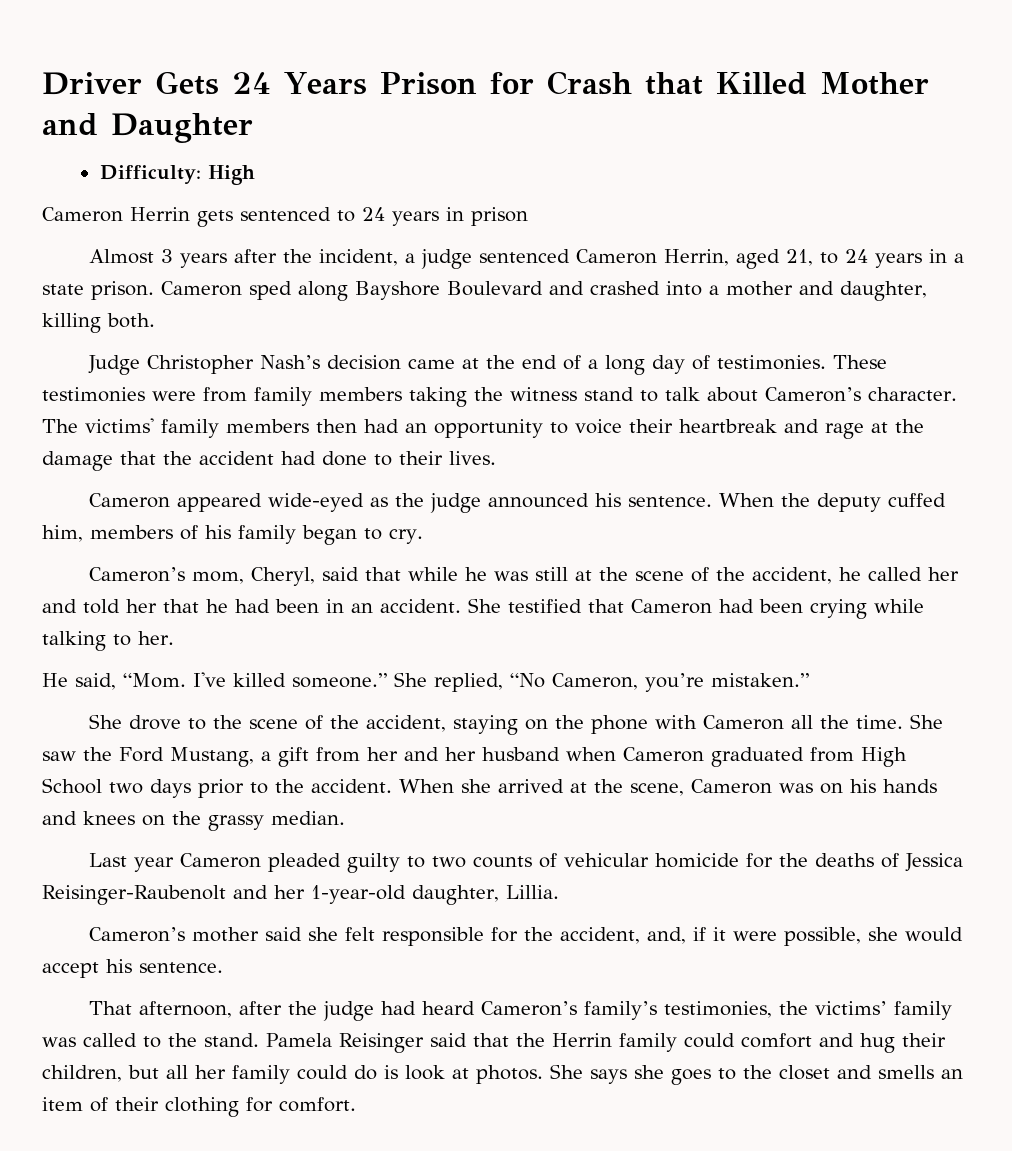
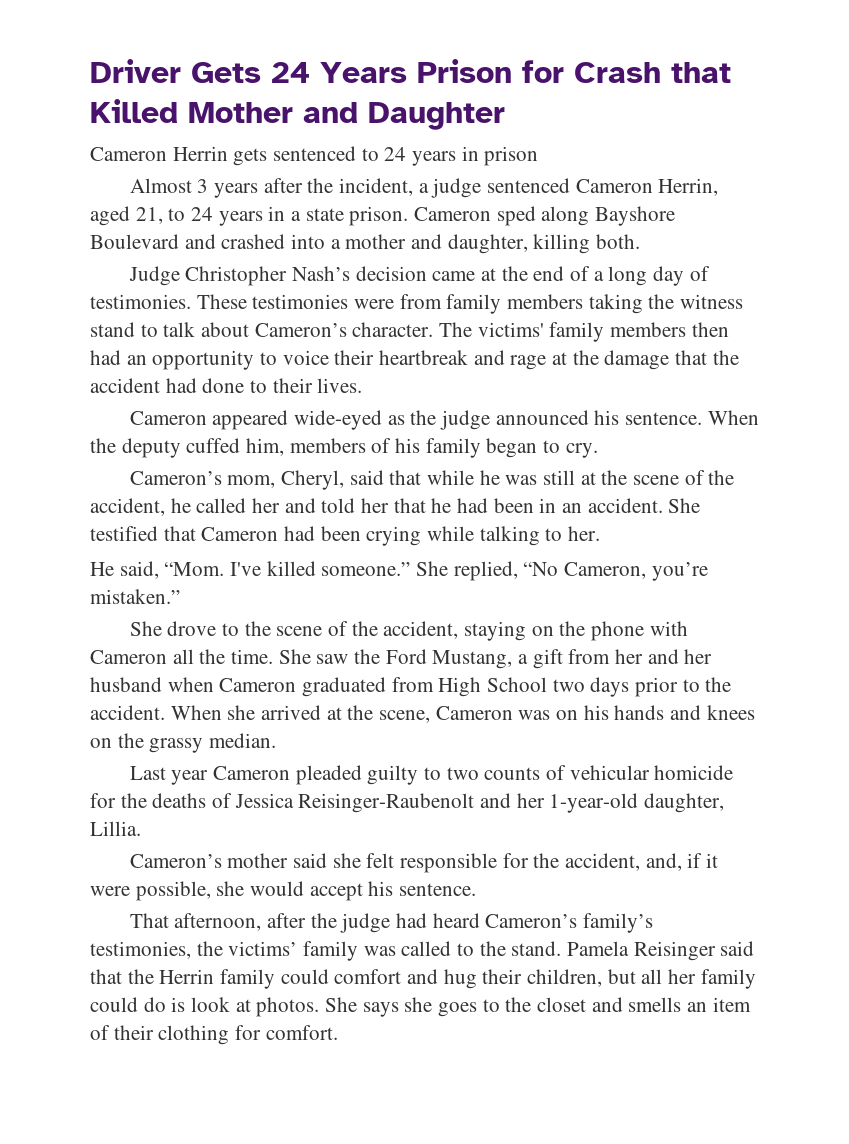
- Difficulty: High

